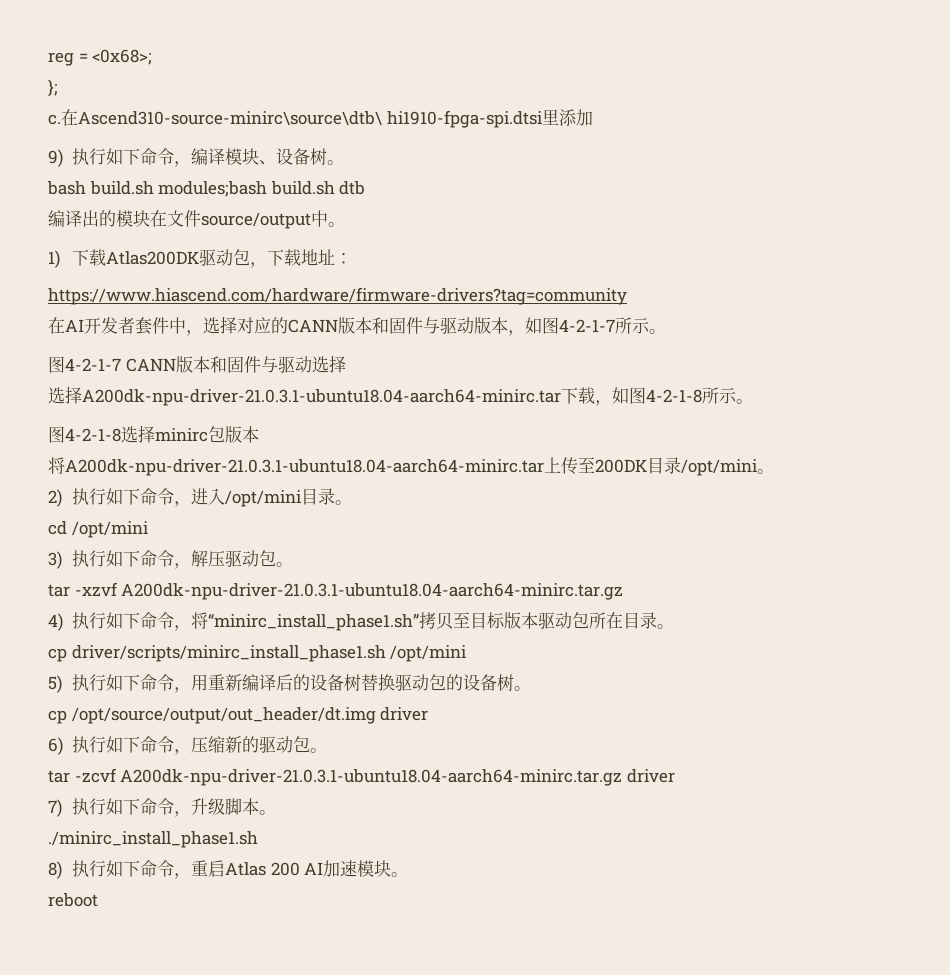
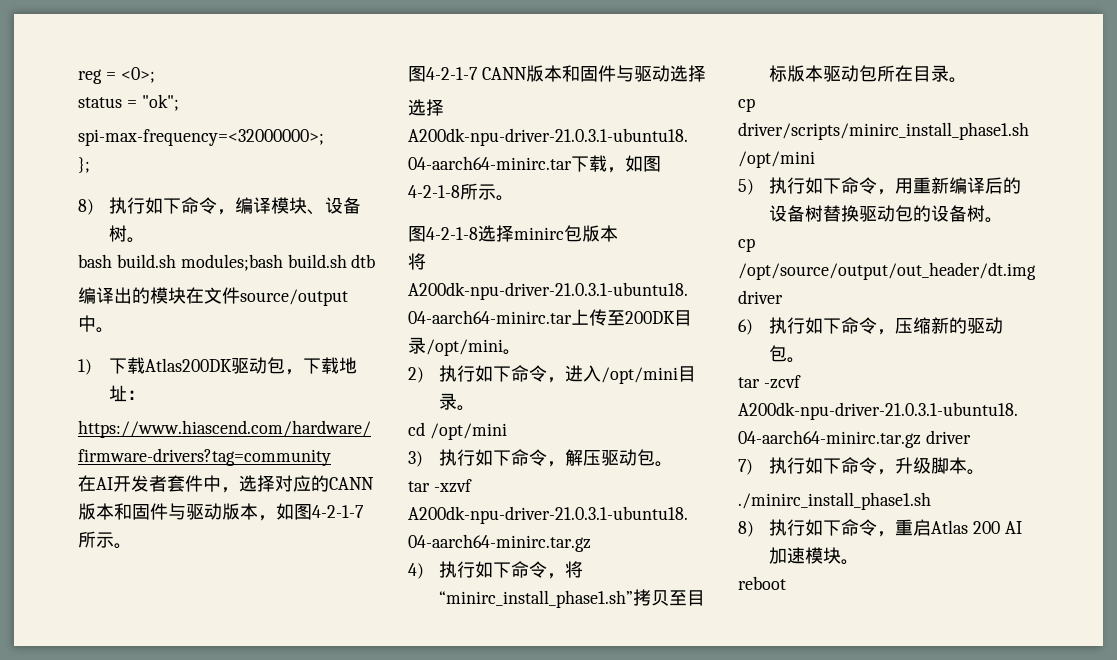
- reg = <0x68>;
+ reg = <0>;
+ status = "ok";
+ spi-max-frequency=<32000000>;
  };
- c.在Ascend310-source-minirc\source\dtb\ hi1910-fpga-spi.dtsi里添加
- 9)执行如下命令，编译模块、设备树。
+ 8)执行如下命令，编译模块、设备树。

